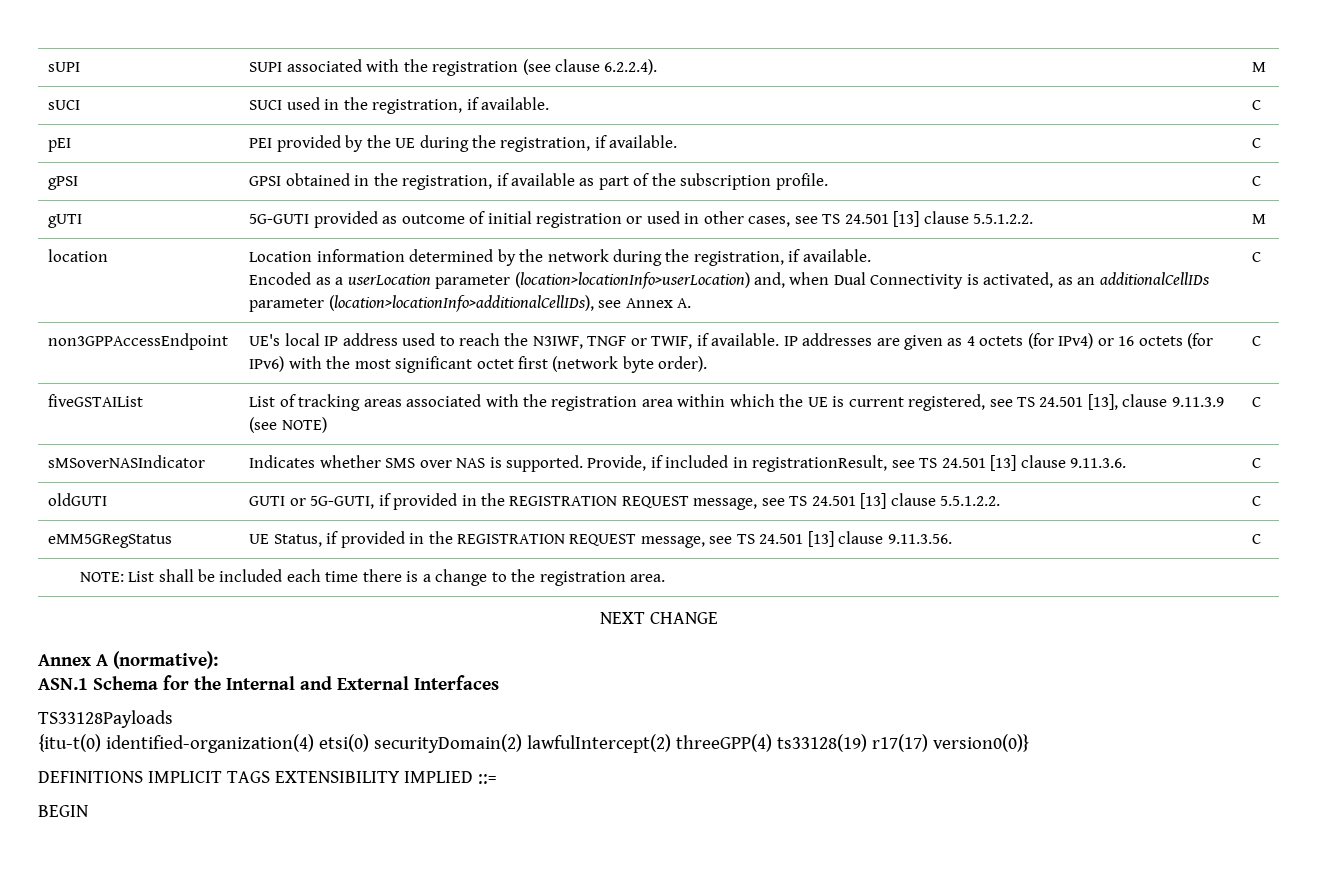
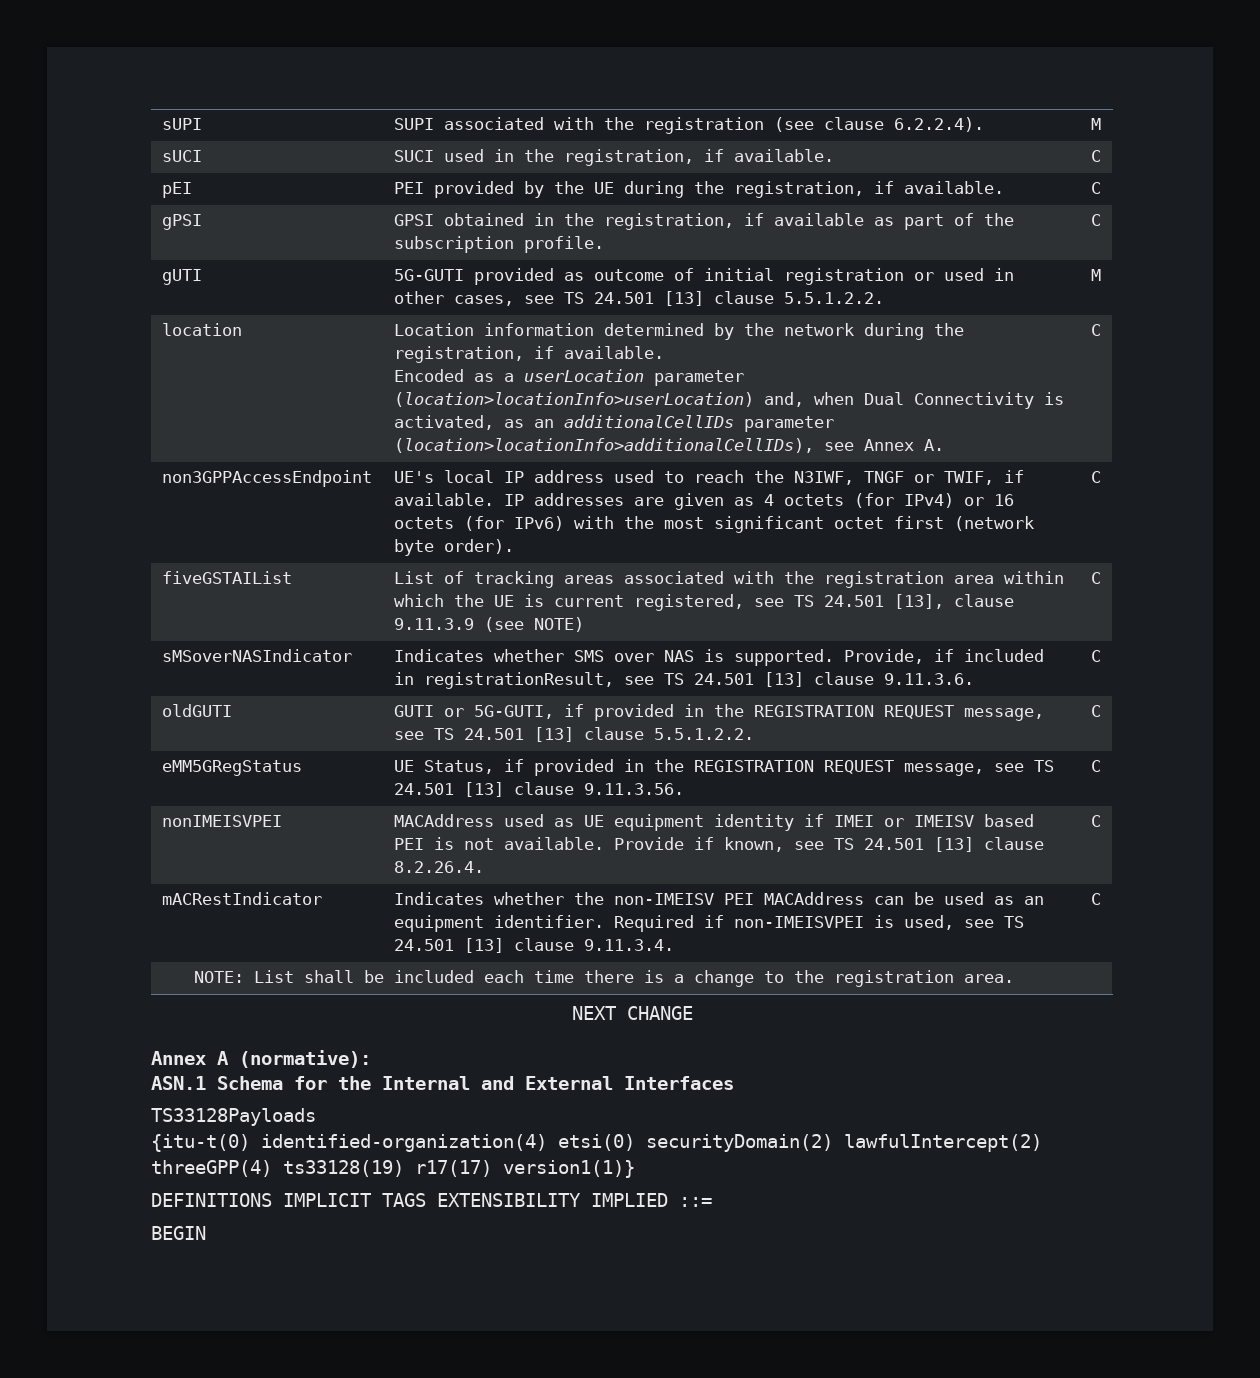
+ nonIMEISVPEI | MACAddress used as UE equipment identity if IMEI or IMEISV based PEI is not available. Provide if known, see TS 24.501 [13] clause 8.2.26.4. | C
+ mACRestIndicator | Indicates whether the non-IMEISV PEI MACAddress can be used as an equipment identifier. Required if non-IMEISVPEI is used, see TS 24.501 [13] clause 9.11.3.4. | C
- {itu-t(0) identified-organization(4) etsi(0) securityDomain(2) lawfulIntercept(2) threeGPP(4) ts33128(19) r17(17) version0(0)}
+ {itu-t(0) identified-organization(4) etsi(0) securityDomain(2) lawfulIntercept(2) threeGPP(4) ts33128(19) r17(17) version1(1)}

